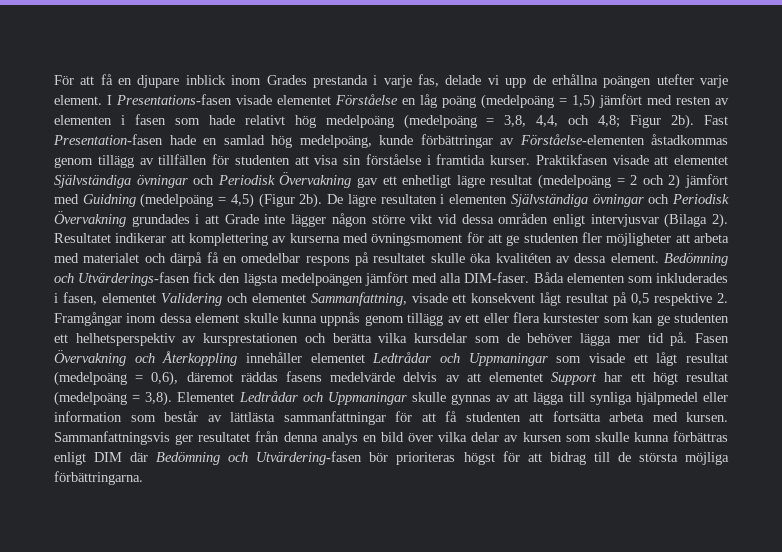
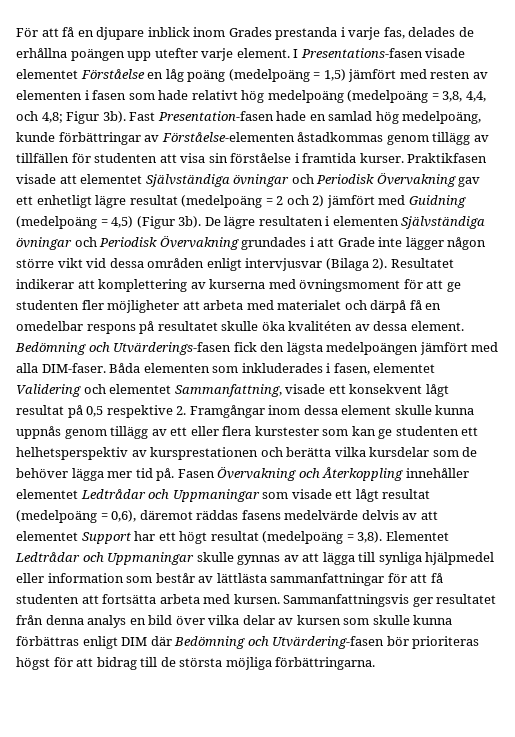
- För att få en djupare inblick inom Grades prestanda i varje fas, delade vi upp de erhållna poängen utefter varje element.
+ För att få en djupare inblick inom Grades prestanda i varje fas, delades de erhållna poängen upp utefter varje element.
- I Presentations-fasen visade elementet Förståelse en låg poäng (medelpoäng = 1,5) jämfört med resten av elementen i fasen som hade relativt hög medelpoäng (medelpoäng = 3,8, 4,4, och 4,8; Figur 2b).
+ I Presentations-fasen visade elementet Förståelse en låg poäng (medelpoäng = 1,5) jämfört med resten av elementen i fasen som hade relativt hög medelpoäng (medelpoäng = 3,8, 4,4, och 4,8; Figur 3b).
- Praktikfasen visade att elementet Självständiga övningar och Periodisk Övervakning gav ett enhetligt lägre resultat (medelpoäng = 2 och 2) jämfört med Guidning (medelpoäng = 4,5) (Figur 2b).
+ Praktikfasen visade att elementet Självständiga övningar och Periodisk Övervakning gav ett enhetligt lägre resultat (medelpoäng = 2 och 2) jämfört med Guidning (medelpoäng = 4,5) (Figur 3b).

